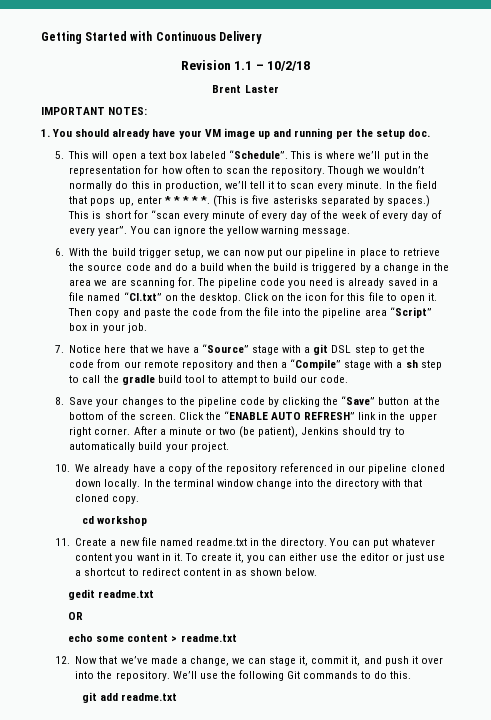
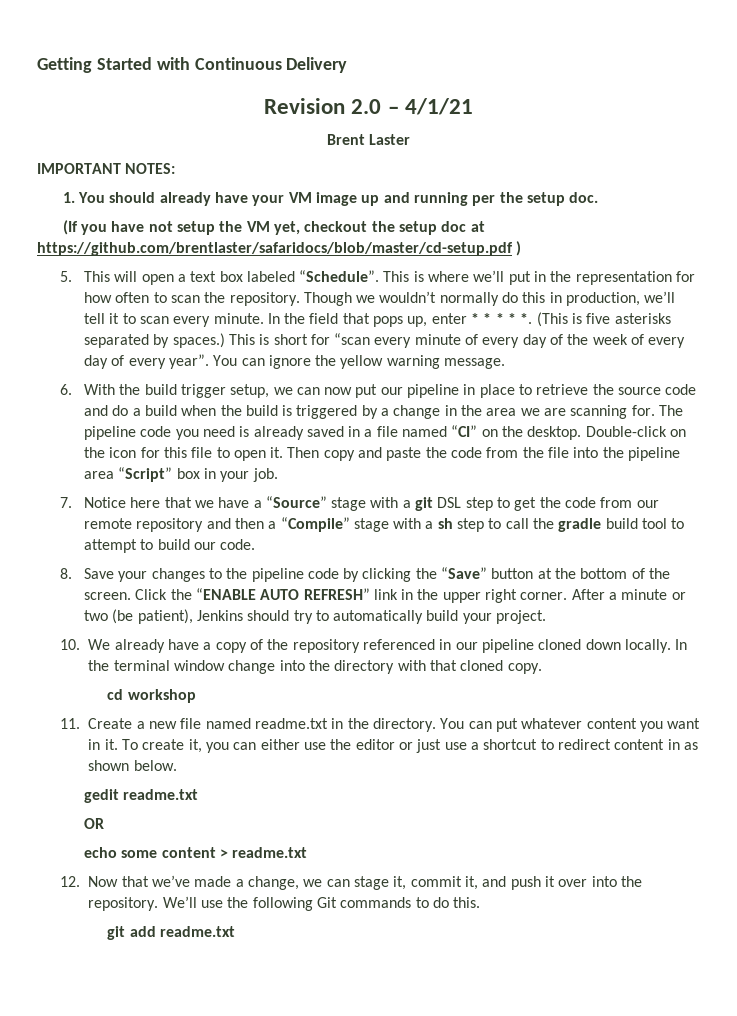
- Revision 1.1 – 10/2/18
+ Revision 2.0 – 4/1/21
+ (If you have not setup the VM yet, checkout the setup doc at https://github.com/brentlaster/safaridocs/blob/master/cd-setup.pdf )
- The pipeline code you need is already saved in a file named “CI.txt” on the desktop.
+ The pipeline code you need is already saved in a file named “CI” on the desktop.
- Click on the icon for this file to open it.
+ Double-click on the icon for this file to open it.

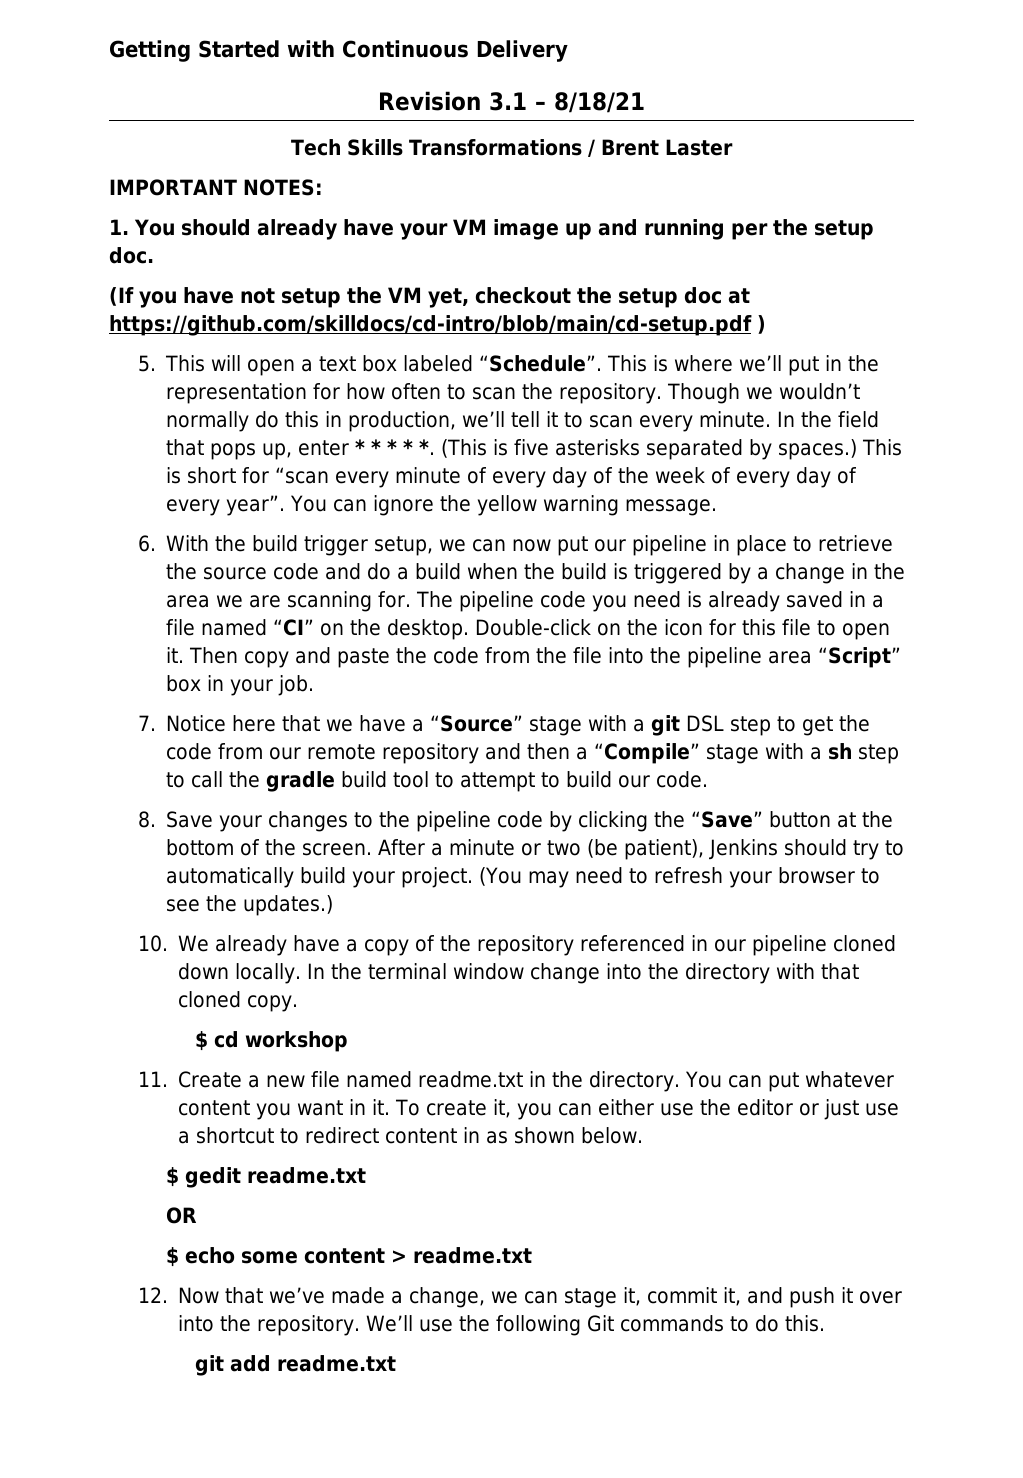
- Revision 2.0 – 4/1/21
- Brent Laster
+ Revision 3.1 – 8/18/21
+ Tech Skills Transformations / Brent Laster
- (If you have not setup the VM yet, checkout the setup doc at https://github.com/brentlaster/safaridocs/blob/master/cd-setup.pdf )
+ (If you have not setup the VM yet, checkout the setup doc at https://github.com/skilldocs/cd-intro/blob/main/cd-setup.pdf )
- Click the “ENABLE AUTO REFRESH” link in the upper right corner.
+ (You may need to refresh your browser to see the updates.)
- cd workshop
+ $ cd workshop
- gedit readme.txt
+ $ gedit readme.txt
- echo some content > readme.txt
+ $ echo some content > readme.txt

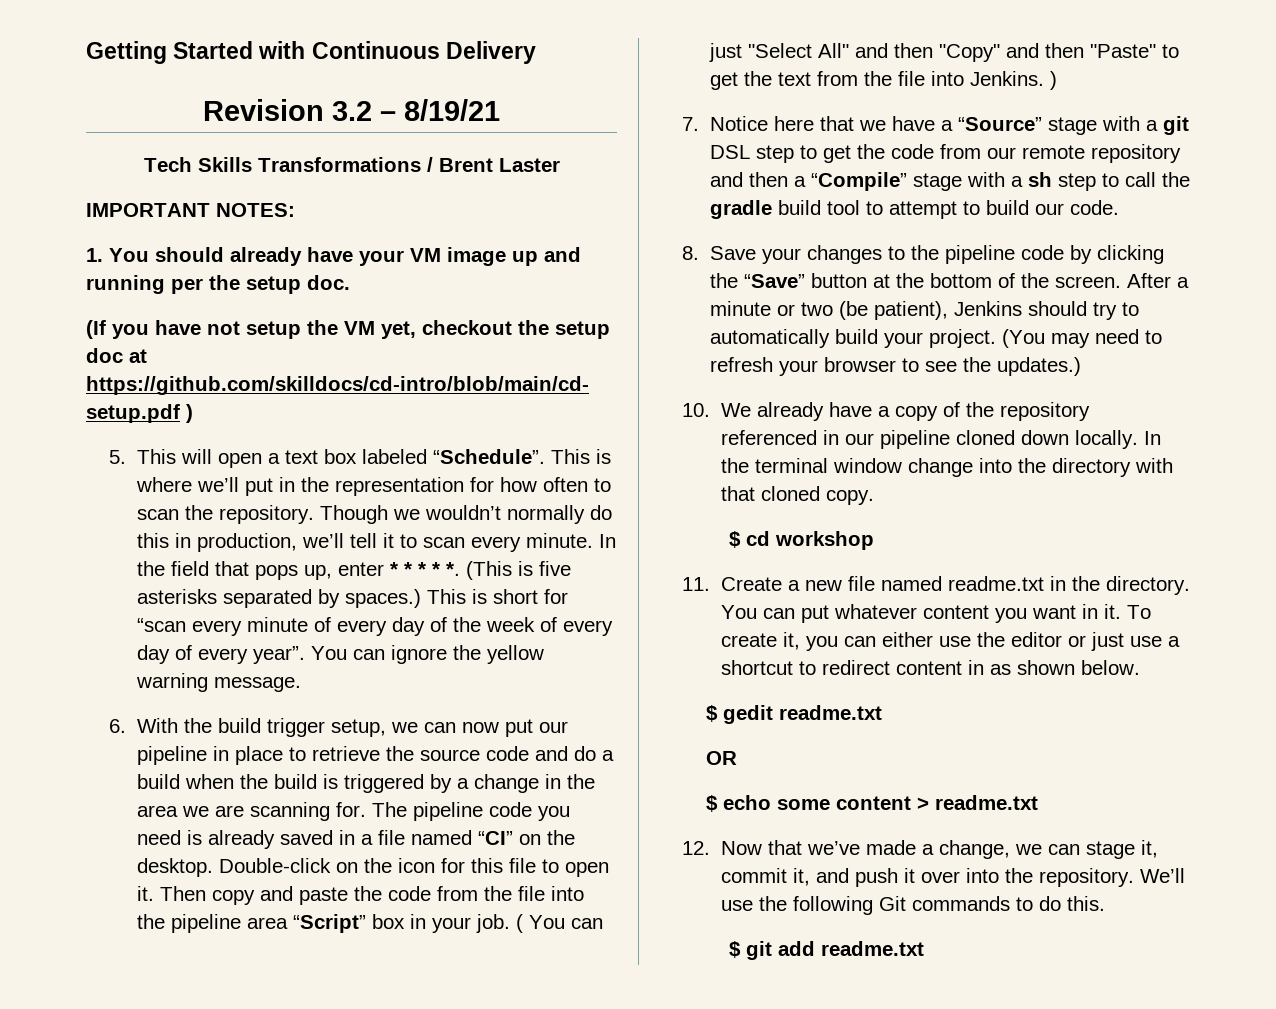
- Revision 3.1 – 8/18/21
+ Revision 3.2 – 8/19/21
+ ( You can just "Select All" and then "Copy" and then "Paste" to get the text from the file into Jenkins. )
- git add readme.txt
+ $ git add readme.txt

